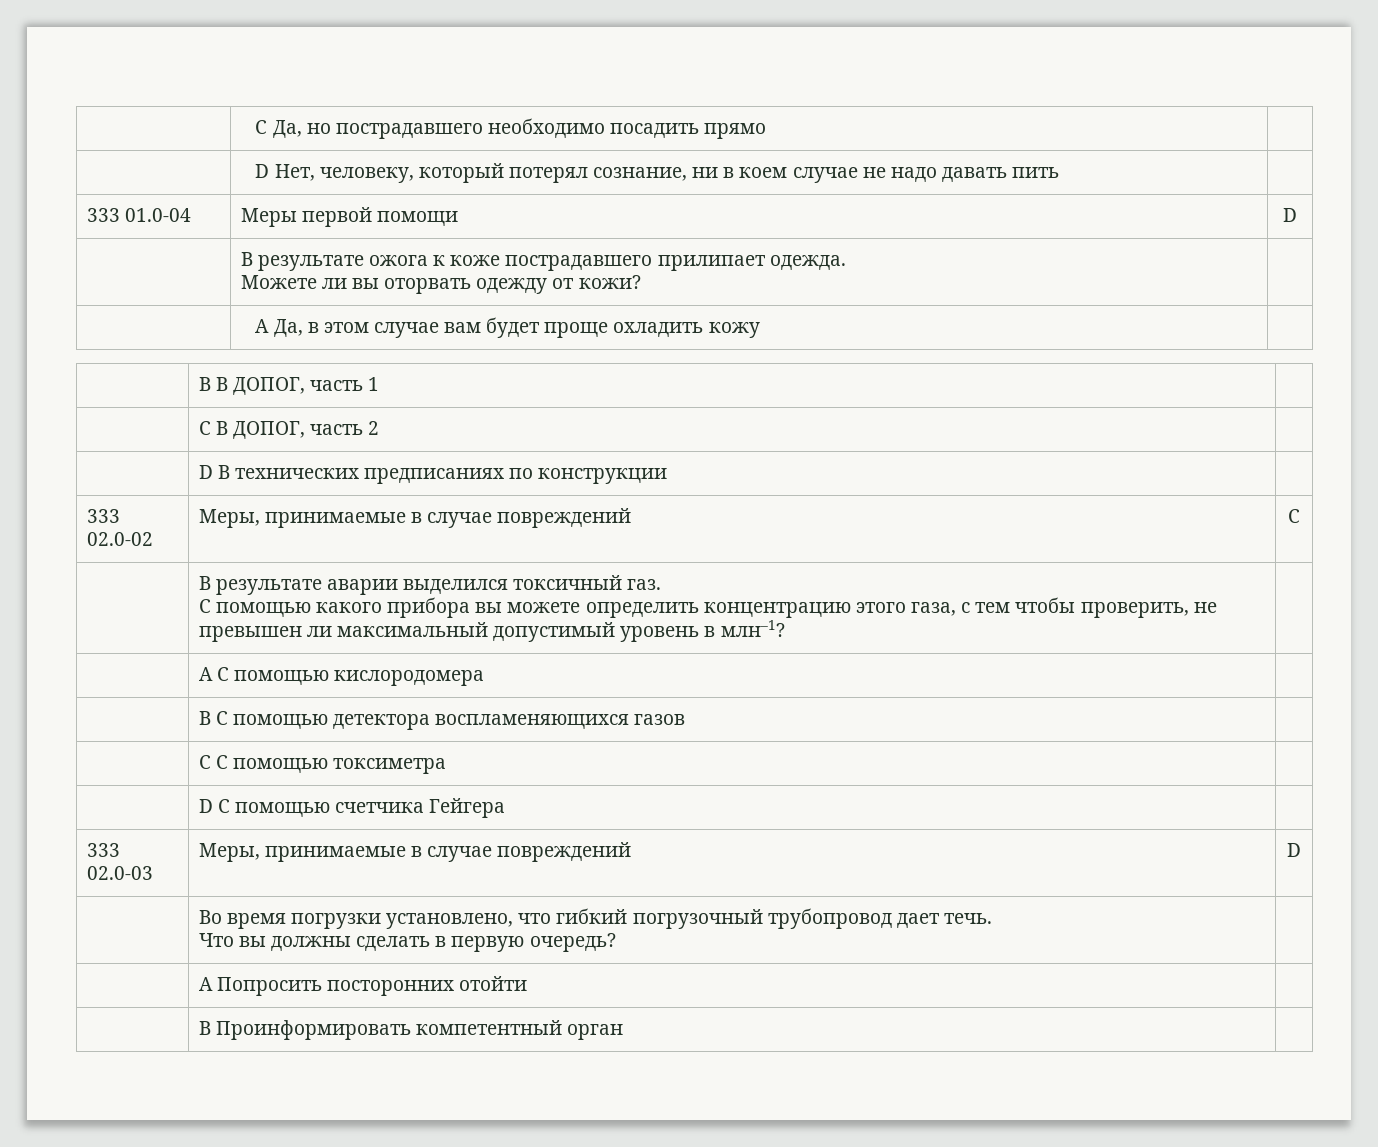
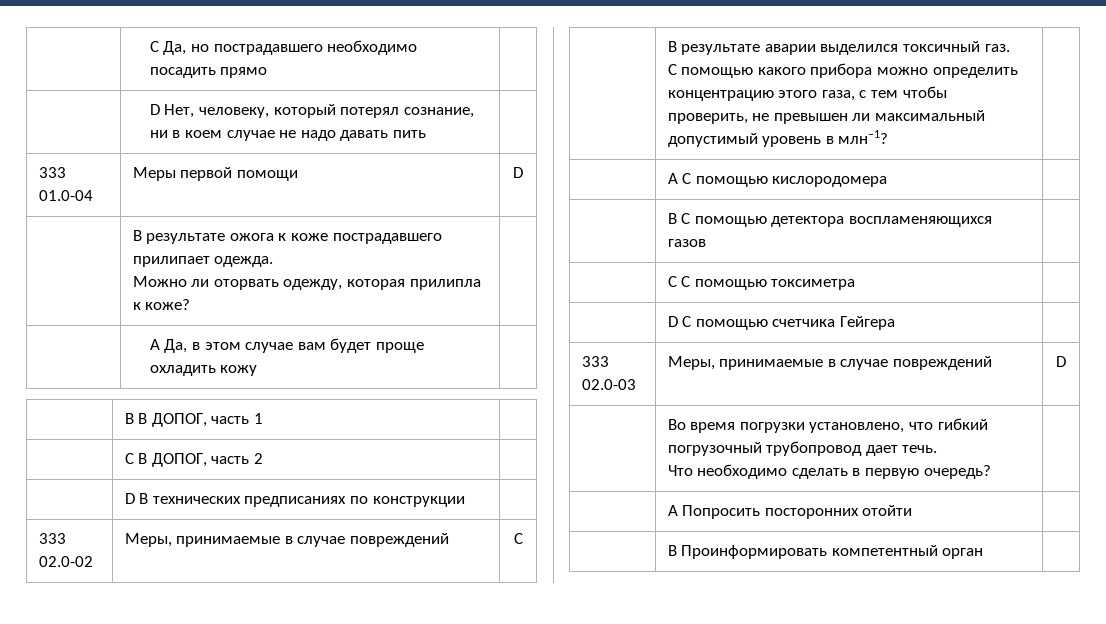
  | В результате ожога к коже пострадавшего прилипает одежда.
- Можете ли вы оторвать одежду от кожи? |
+ Можно ли оторвать одежду, которая прилипла к коже? |
  | В результате аварии выделился токсичный газ.
- С помощью какого прибора вы можете определить концентрацию этого газа, с тем чтобы проверить, не превышен ли максимальный допустимый уровень в млн–1? |
+ С помощью какого прибора можно определить концентрацию этого газа, с тем чтобы проверить, не превышен ли максимальный допустимый уровень в млн–1? |
  | Во время погрузки установлено, что гибкий погрузочный трубопровод дает течь.
- Что вы должны сделать в первую очередь? |
+ Что необходимо сделать в первую очередь? |

